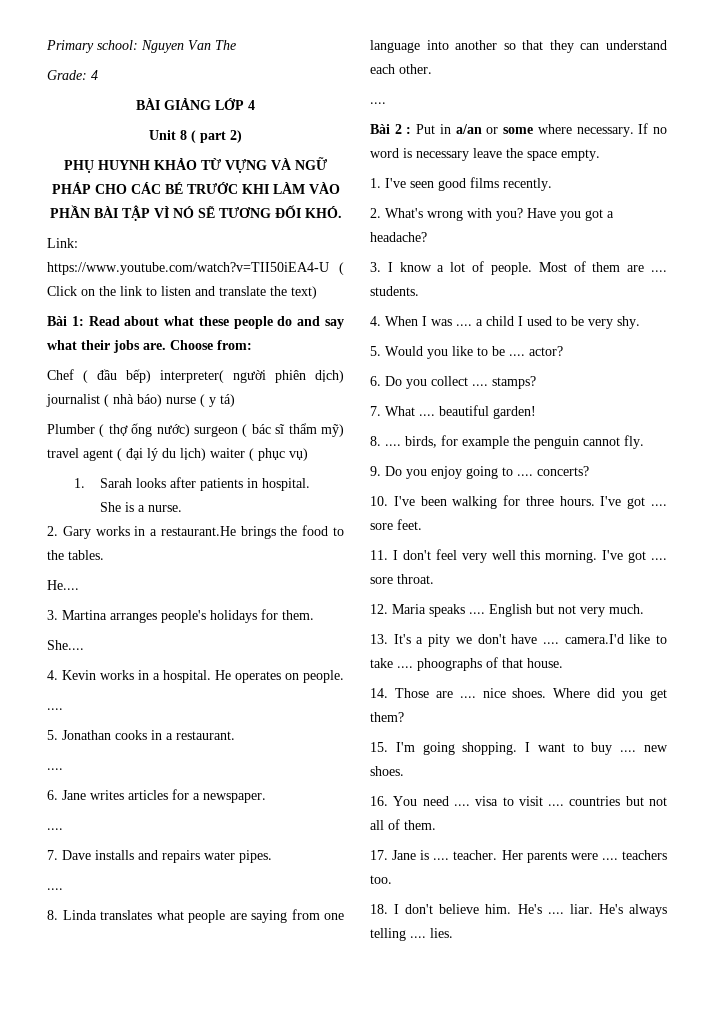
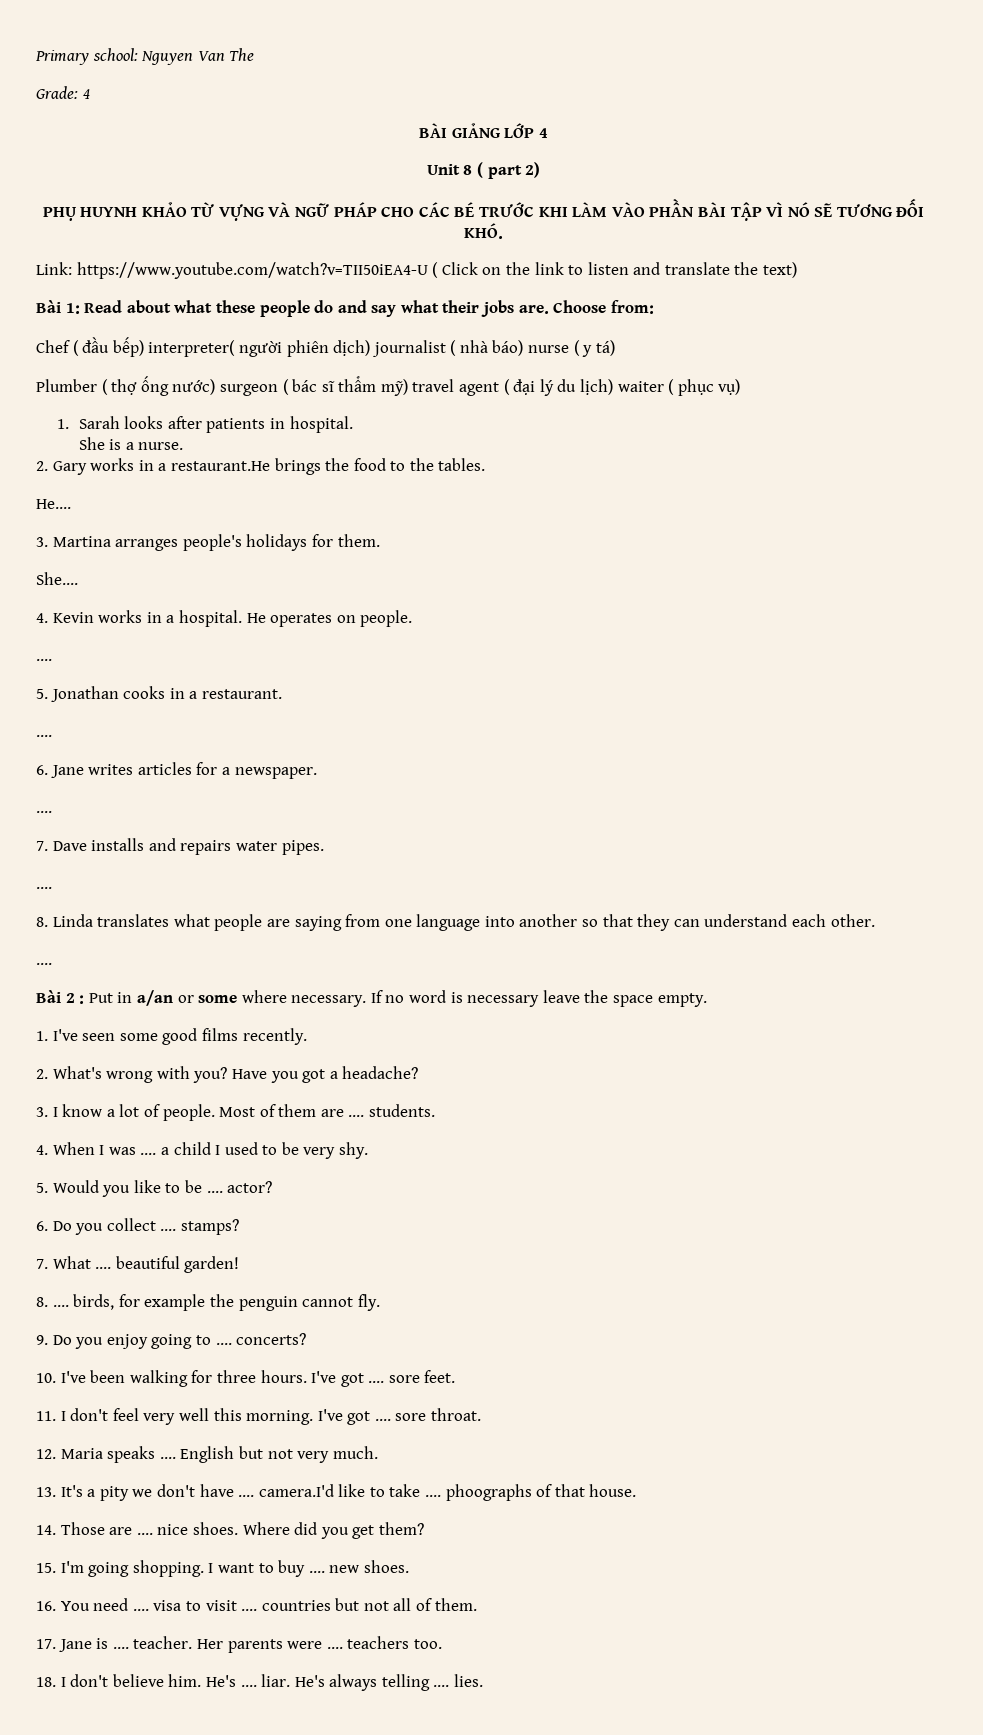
- 1. I've seen good films recently.
+ 1. I've seen some good films recently.

